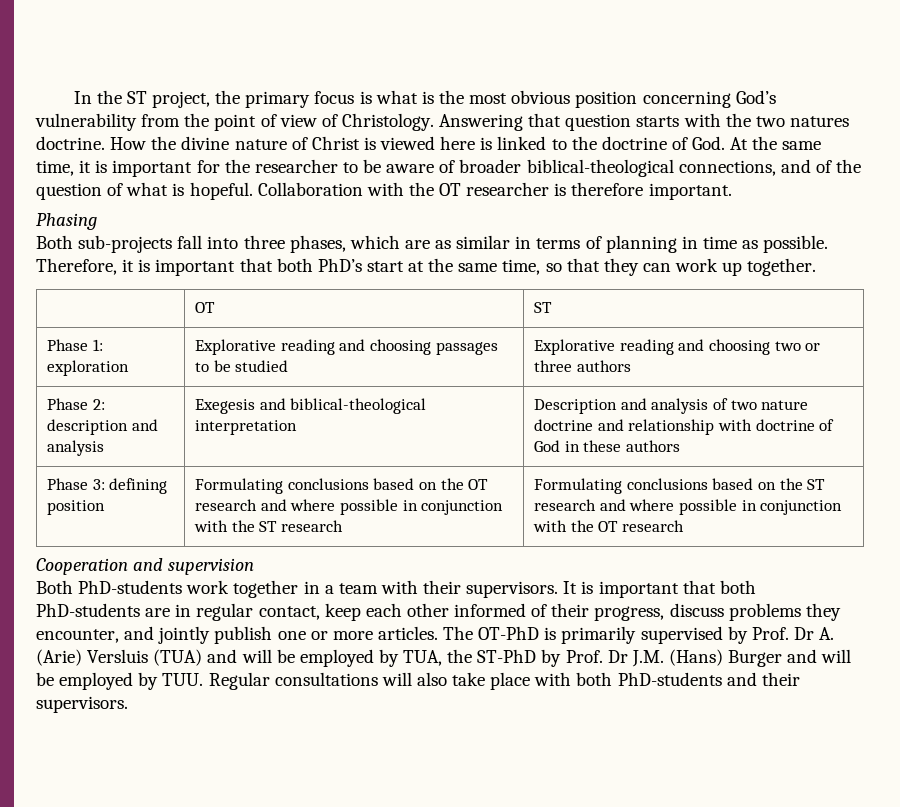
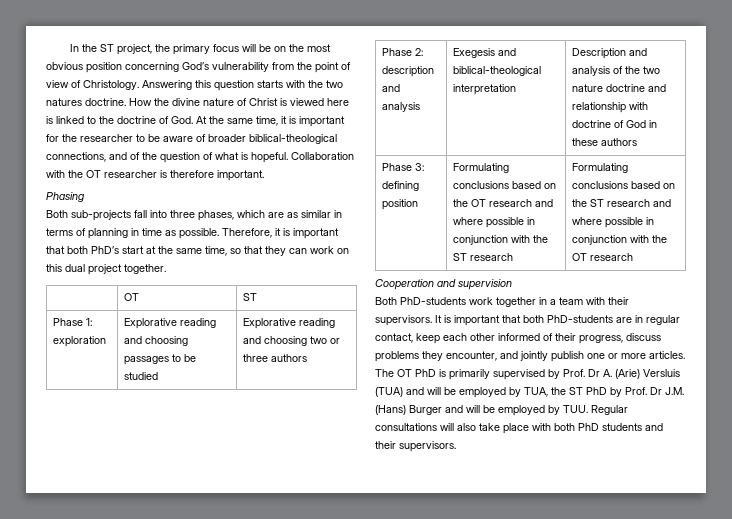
- In the ST project, the primary focus is what is the most obvious position concerning God’s vulnerability from the point of view of Christology.
+ In the ST project, the primary focus will be on the most obvious position concerning God’s vulnerability from the point of view of Christology.
- Answering that question starts with the two natures doctrine.
+ Answering this question starts with the two natures doctrine.
- Therefore, it is important that both PhD’s start at the same time, so that they can work up together.
+ Therefore, it is important that both PhD’s start at the same time, so that they can work on this dual project together.
- Phase 2: description and analysis | Exegesis and biblical-theological interpretation | Description and analysis of two nature doctrine and relationship with doctrine of God in these authors
+ Phase 2: description and analysis | Exegesis and biblical-theological interpretation | Description and analysis of the two nature doctrine and relationship with doctrine of God in these authors
- The OT-PhD is primarily supervised by Prof. Dr A. (Arie) Versluis (TUA) and will be employed by TUA, the ST-PhD by Prof. Dr J.M. (Hans) Burger and will be employed by TUU. Regular consultations will also take place with both PhD-students and their supervisors.
+ The OT PhD is primarily supervised by Prof. Dr A. (Arie) Versluis (TUA) and will be employed by TUA, the ST PhD by Prof. Dr J.M. (Hans) Burger and will be employed by TUU. Regular consultations will also take place with both PhD students and their supervisors.

